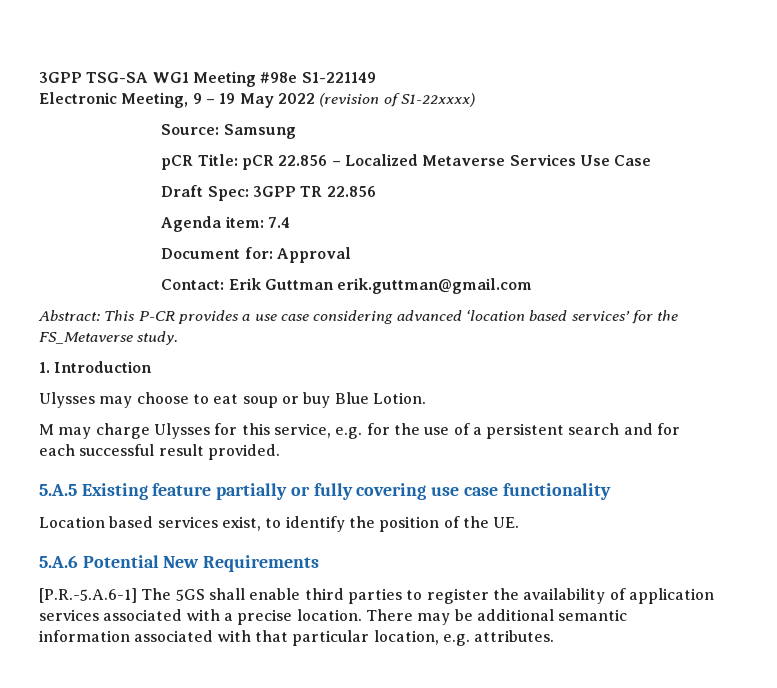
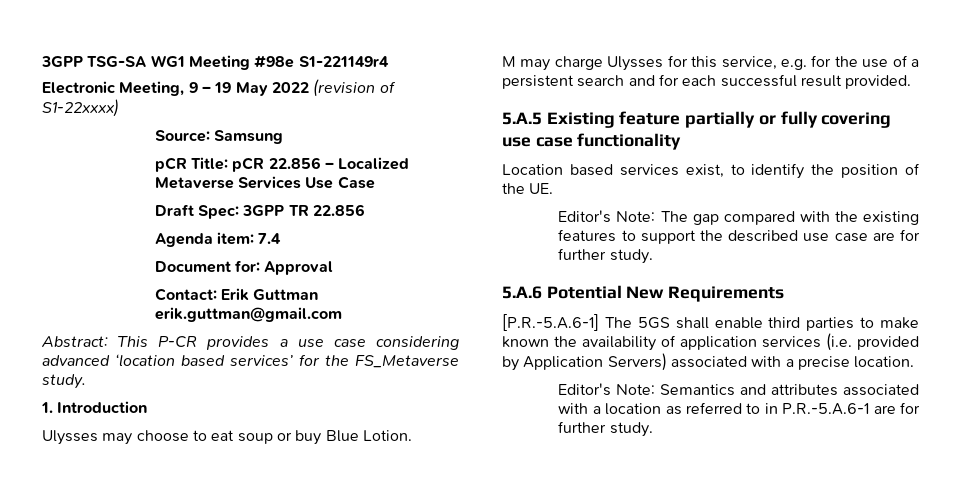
- 3GPP TSG-SA WG1 Meeting #98e S1-221149
+ 3GPP TSG-SA WG1 Meeting #98e S1-221149r4
+ Editor's Note: The gap compared with the existing features to support the described use case are for further study.
- [P.R.-5.A.6-1] The 5GS shall enable third parties to register the availability of application services associated with a precise location. There may be additional semantic information associated with that particular location, e.g. attributes.
+ [P.R.-5.A.6-1] The 5GS shall enable third parties to make known the availability of application services (i.e. provided by Application Servers) associated with a precise location.
+ Editor's Note: Semantics and attributes associated with a location as referred to in P.R.-5.A.6-1 are for further study.

